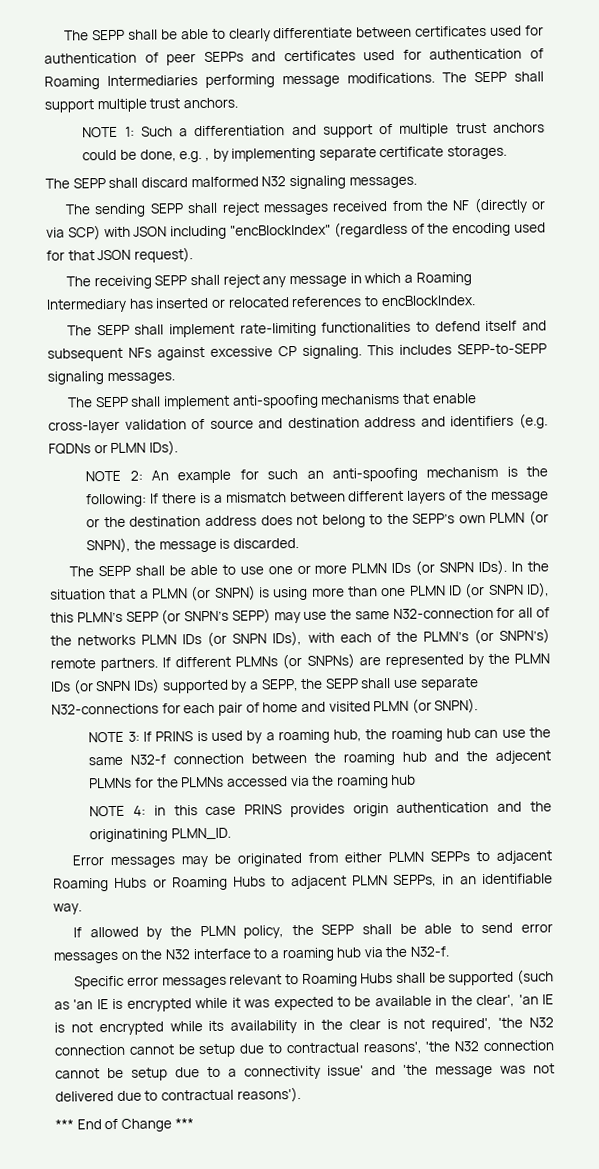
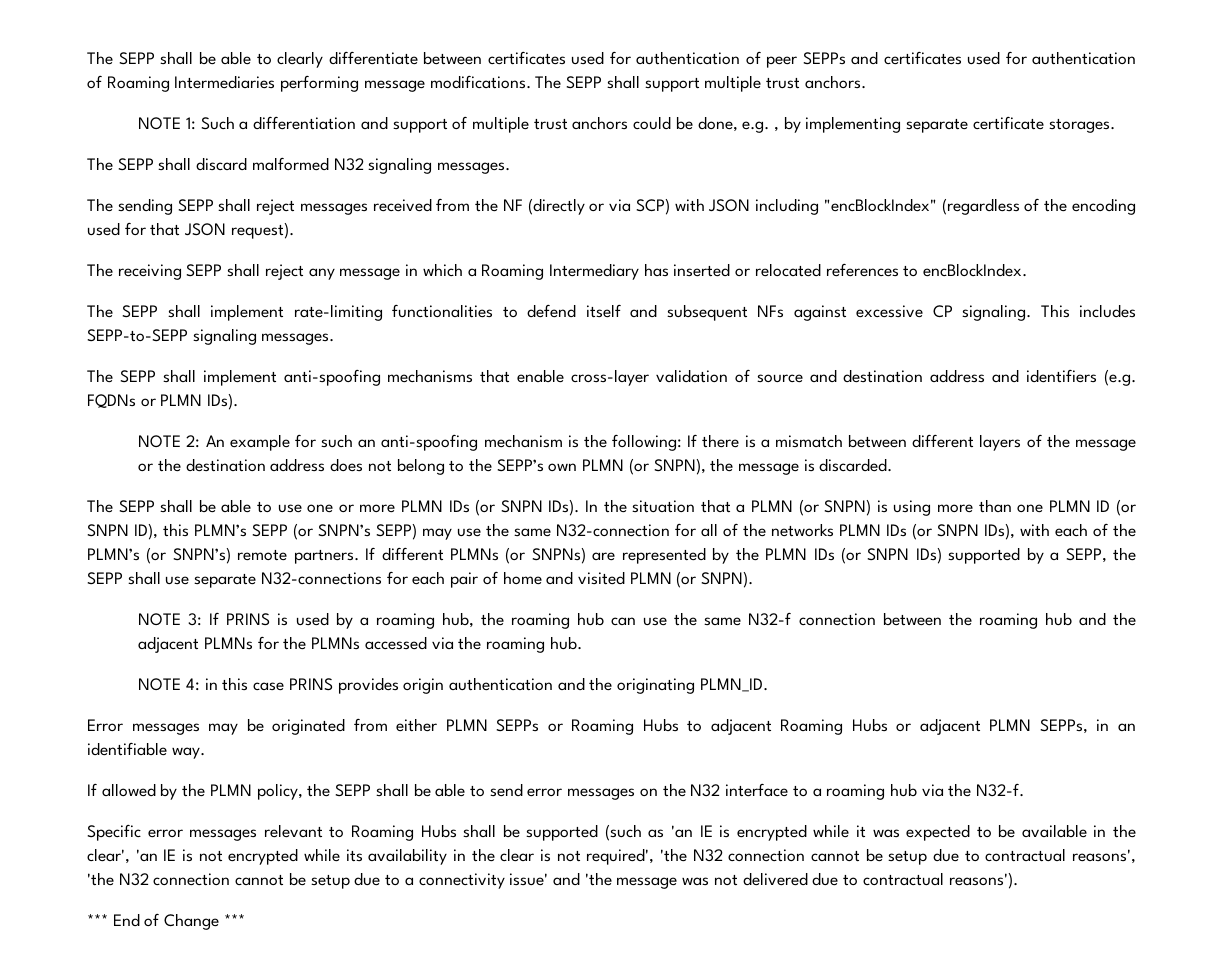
- NOTE 3: If PRINS is used by a roaming hub, the roaming hub can use the same N32-f connection between the roaming hub and the adjecent PLMNs for the PLMNs accessed via the roaming hub
+ NOTE 3: If PRINS is used by a roaming hub, the roaming hub can use the same N32-f connection between the roaming hub and the adjacent PLMNs for the PLMNs accessed via the roaming hub.
- NOTE 4: in this case PRINS provides origin authentication and the originatining PLMN_ID.
+ NOTE 4: in this case PRINS provides origin authentication and the originating PLMN_ID.
- Error messages may be originated from either PLMN SEPPs to adjacent Roaming Hubs or Roaming Hubs to adjacent PLMN SEPPs, in an identifiable way.
+ Error messages may be originated from either PLMN SEPPs or Roaming Hubs to adjacent Roaming Hubs or adjacent PLMN SEPPs, in an identifiable way.

